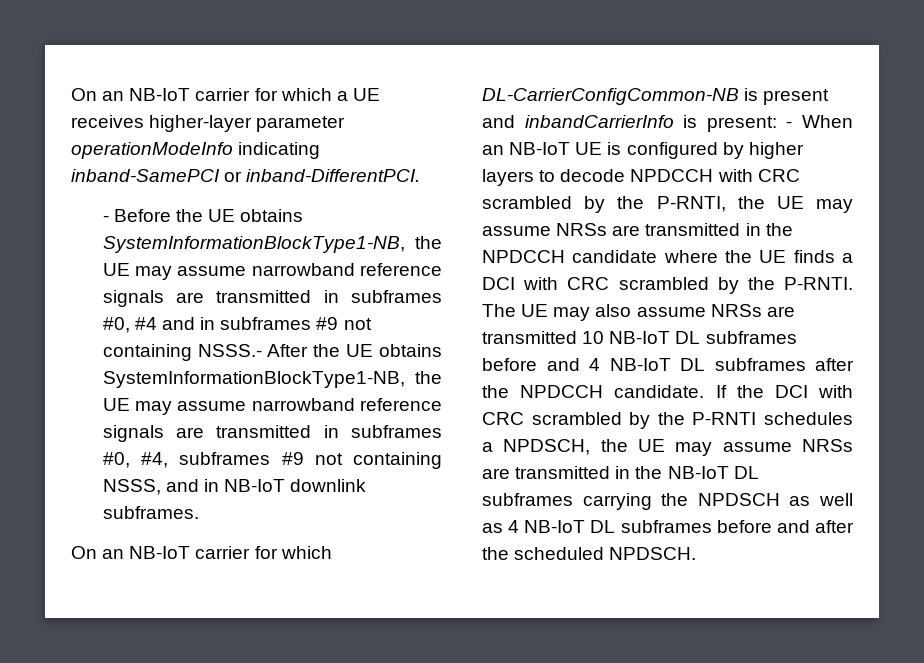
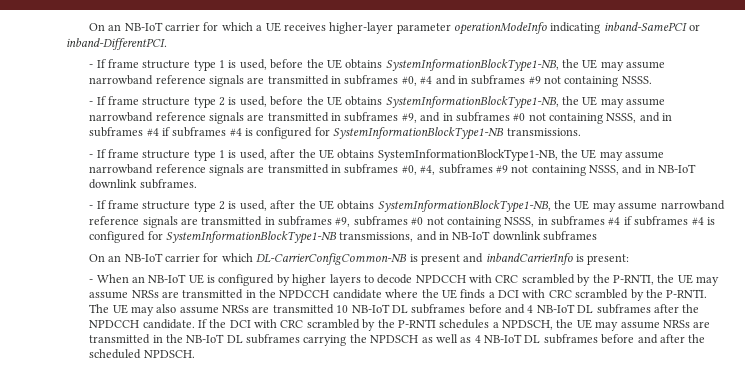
- - Before the UE obtains SystemInformationBlockType1-NB, the UE may assume narrowband reference signals are transmitted in subframes #0, #4 and in subframes #9 not containing NSSS.- After the UE obtains SystemInformationBlockType1-NB, the UE may assume narrowband reference signals are transmitted in subframes #0, #4, subframes #9 not containing NSSS, and in NB-IoT downlink subframes.
+ - If frame structure type 1 is used, before the UE obtains SystemInformationBlockType1-NB, the UE may assume narrowband reference signals are transmitted in subframes #0, #4 and in subframes #9 not containing NSSS.
+ - If frame structure type 2 is used, before the UE obtains SystemInformationBlockType1-NB, the UE may assume narrowband reference signals are transmitted in subframes #9, and in subframes #0 not containing NSSS, and in subframes #4 if subframes #4 is configured for SystemInformationBlockType1-NB transmissions.
+ - If frame structure type 1 is used, after the UE obtains SystemInformationBlockType1-NB, the UE may assume narrowband reference signals are transmitted in subframes #0, #4, subframes #9 not containing NSSS, and in NB-IoT downlink subframes.
+ - If frame structure type 2 is used, after the UE obtains SystemInformationBlockType1-NB, the UE may assume narrowband reference signals are transmitted in subframes #9, subframes #0 not containing NSSS, in subframes #4 if subframes #4 is configured for SystemInformationBlockType1-NB transmissions, and in NB-IoT downlink subframes
- On an NB-IoT carrier for which DL-CarrierConfigCommon-NB is present and inbandCarrierInfo is present: - When an NB-IoT UE is configured by higher layers to decode NPDCCH with CRC scrambled by the P-RNTI, the UE may assume NRSs are transmitted in the NPDCCH candidate where the UE finds a DCI with CRC scrambled by the P-RNTI.
+ On an NB-IoT carrier for which DL-CarrierConfigCommon-NB is present and inbandCarrierInfo is present:
+ - When an NB-IoT UE is configured by higher layers to decode NPDCCH with CRC scrambled by the P-RNTI, the UE may assume NRSs are transmitted in the NPDCCH candidate where the UE finds a DCI with CRC scrambled by the P-RNTI.

